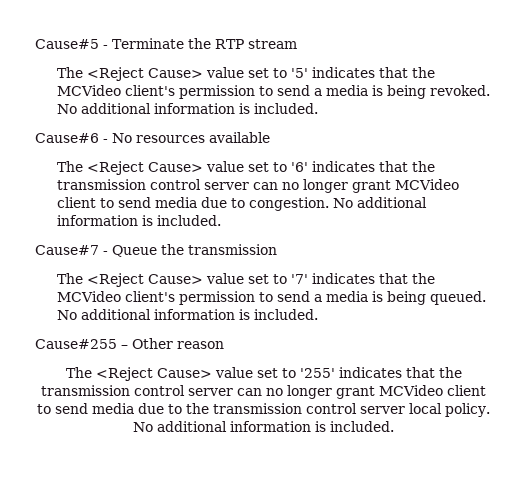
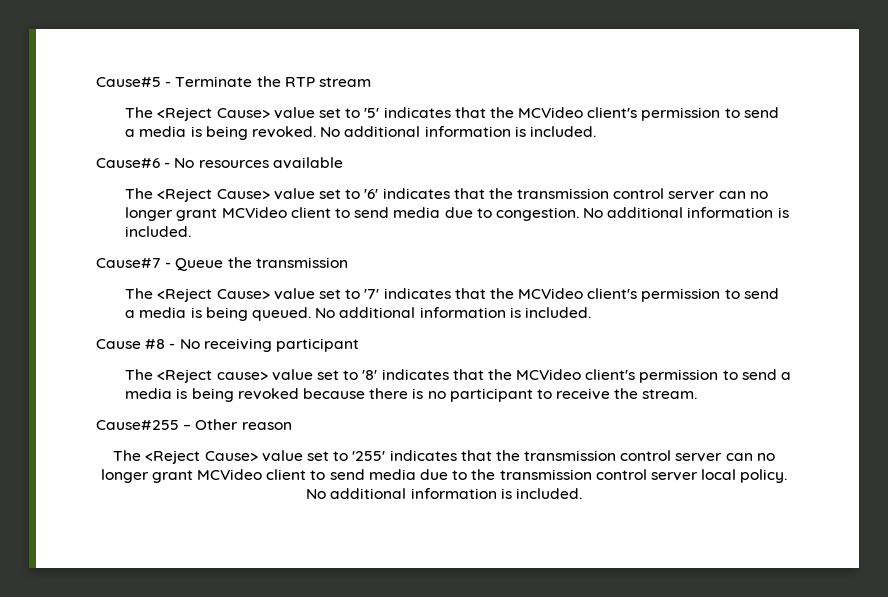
+ Cause #8 - No receiving participant
+ The <Reject cause> value set to '8' indicates that the MCVideo client's permission to send a media is being revoked because there is no participant to receive the stream.

